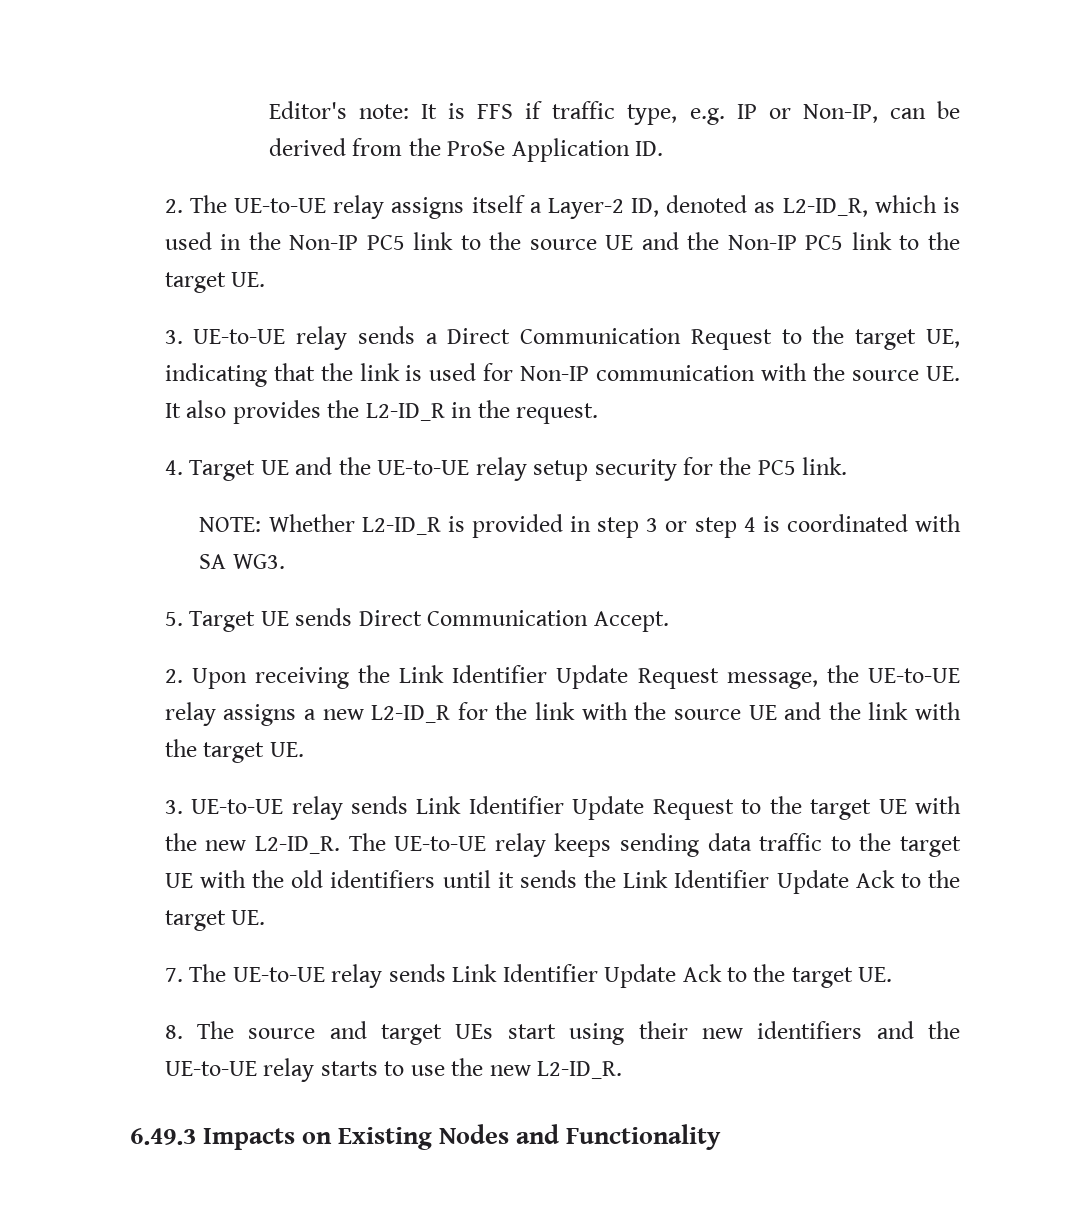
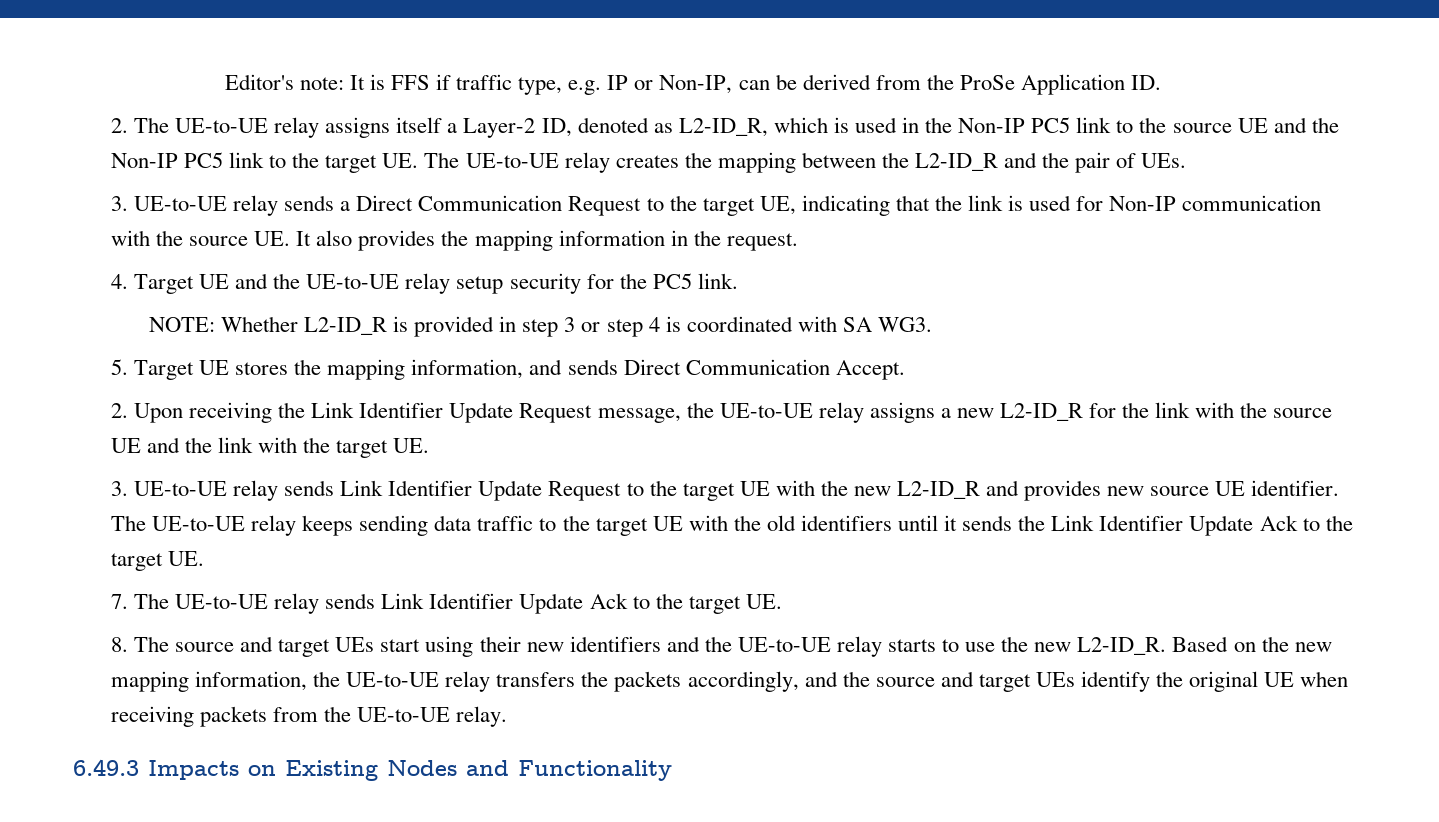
- 2. The UE-to-UE relay assigns itself a Layer-2 ID, denoted as L2-ID_R, which is used in the Non-IP PC5 link to the source UE and the Non-IP PC5 link to the target UE.
+ 2. The UE-to-UE relay assigns itself a Layer-2 ID, denoted as L2-ID_R, which is used in the Non-IP PC5 link to the source UE and the Non-IP PC5 link to the target UE. The UE-to-UE relay creates the mapping between the L2-ID_R and the pair of UEs.
- 3. UE-to-UE relay sends a Direct Communication Request to the target UE, indicating that the link is used for Non-IP communication with the source UE. It also provides the L2-ID_R in the request.
+ 3. UE-to-UE relay sends a Direct Communication Request to the target UE, indicating that the link is used for Non-IP communication with the source UE. It also provides the mapping information in the request.
- 5. Target UE sends Direct Communication Accept.
+ 5. Target UE stores the mapping information, and sends Direct Communication Accept.
- 3. UE-to-UE relay sends Link Identifier Update Request to the target UE with the new L2-ID_R.
+ 3. UE-to-UE relay sends Link Identifier Update Request to the target UE with the new L2-ID_R and provides new source UE identifier.
+ Based on the new mapping information, the UE-to-UE relay transfers the packets accordingly, and the source and target UEs identify the original UE when receiving packets from the UE-to-UE relay.

